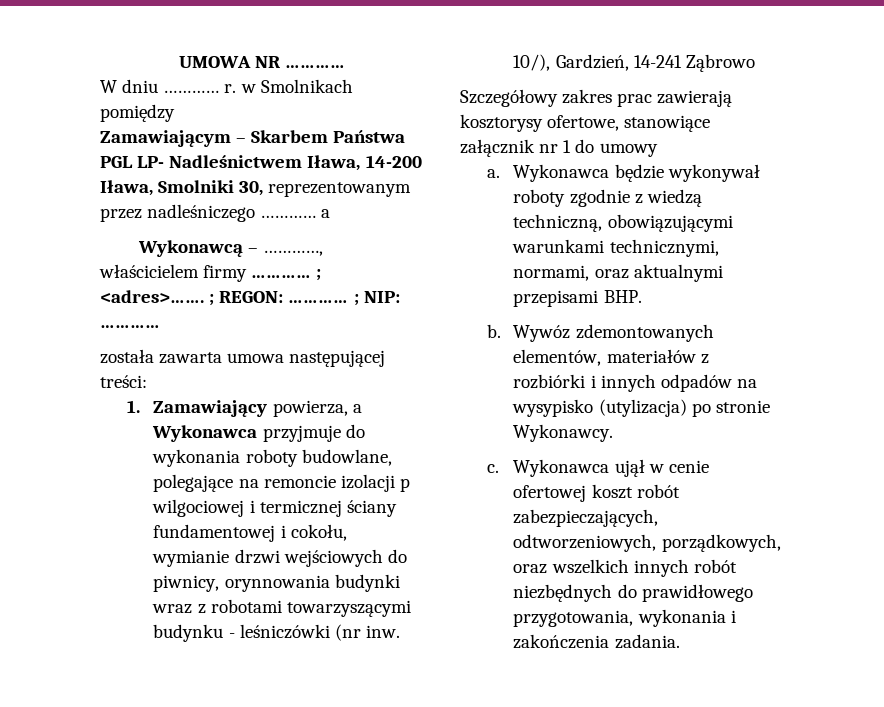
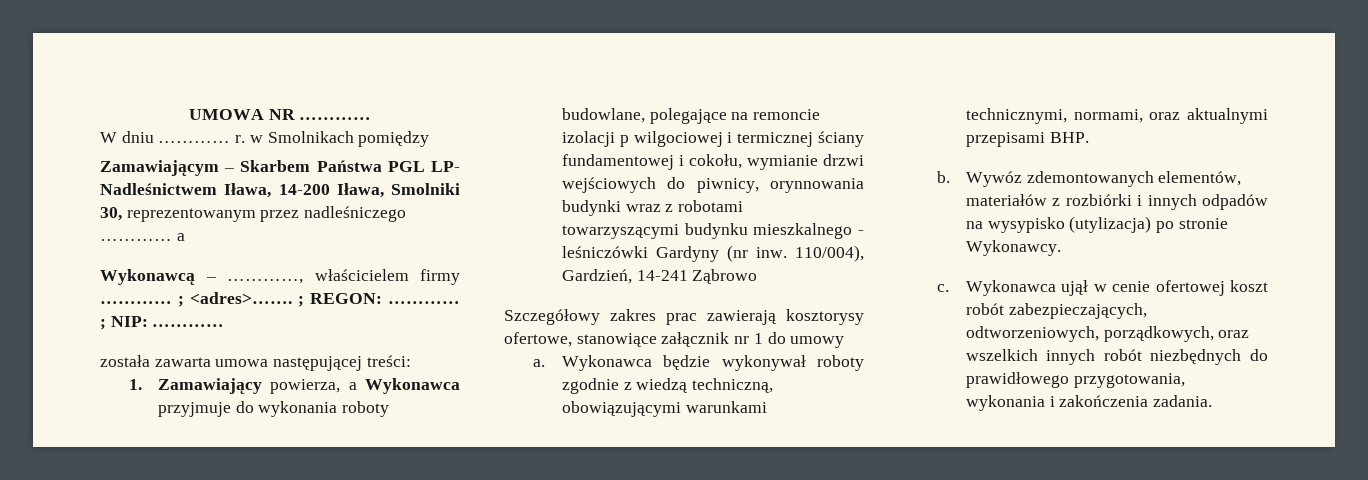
- 1. Zamawiający powierza, a Wykonawca przyjmuje do wykonania roboty budowlane, polegające na remoncie izolacji p wilgociowej i termicznej ściany fundamentowej i cokołu, wymianie drzwi wejściowych do piwnicy, orynnowania budynki wraz z robotami towarzyszącymi budynku - leśniczówki (nr inw.
+ 1. Zamawiający powierza, a Wykonawca przyjmuje do wykonania roboty budowlane, polegające na remoncie izolacji p wilgociowej i termicznej ściany fundamentowej i cokołu, wymianie drzwi wejściowych do piwnicy, orynnowania budynki wraz z robotami towarzyszącymi budynku mieszkalnego - leśniczówki Gardyny (nr inw.
- 10/), Gardzień, 14-241 Ząbrowo
+ 110/004), Gardzień, 14-241 Ząbrowo

